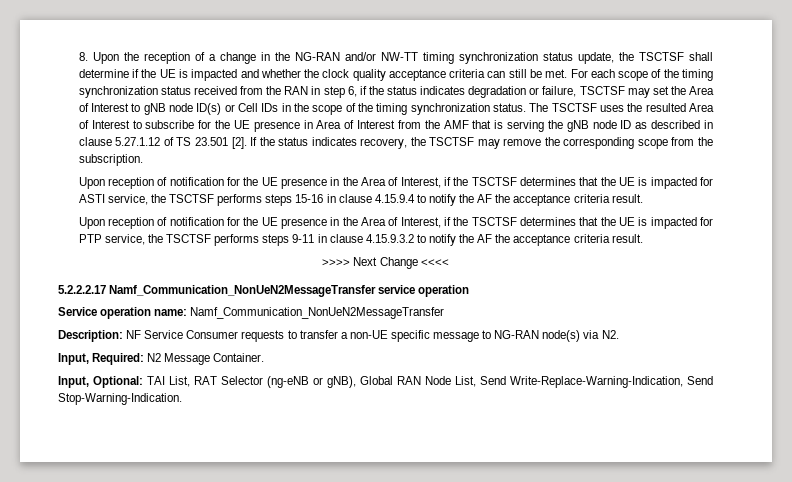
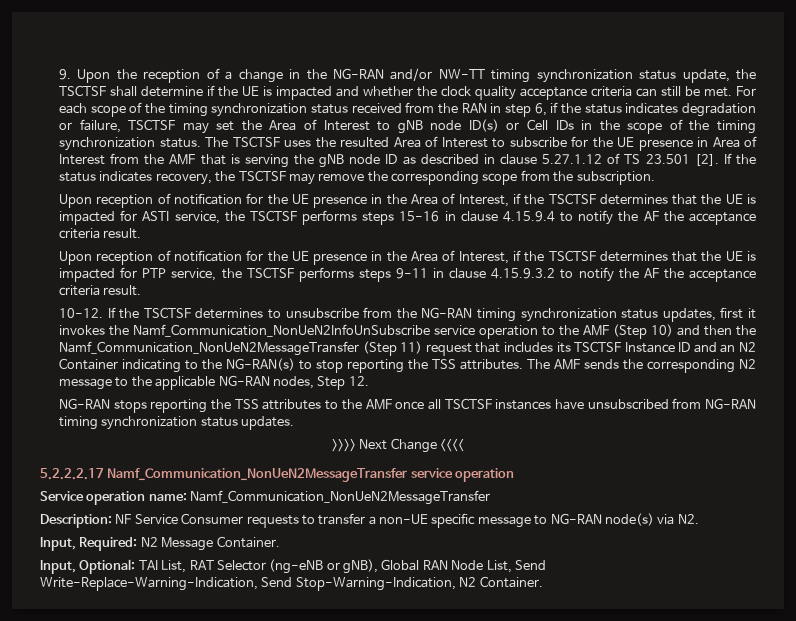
- 8. Upon the reception of a change in the NG-RAN and/or NW-TT timing synchronization status update, the TSCTSF shall determine if the UE is impacted and whether the clock quality acceptance criteria can still be met.
+ 9. Upon the reception of a change in the NG-RAN and/or NW-TT timing synchronization status update, the TSCTSF shall determine if the UE is impacted and whether the clock quality acceptance criteria can still be met.
+ 10-12. If the TSCTSF determines to unsubscribe from the NG-RAN timing synchronization status updates, first it invokes the Namf_Communication_NonUeN2InfoUnSubscribe service operation to the AMF (Step 10) and then the Namf_Communication_NonUeN2MessageTransfer (Step 11) request that includes its TSCTSF Instance ID and an N2 Container indicating to the NG-RAN(s) to stop reporting the TSS attributes. The AMF sends the corresponding N2 message to the applicable NG-RAN nodes, Step 12.
+ NG-RAN stops reporting the TSS attributes to the AMF once all TSCTSF instances have unsubscribed from NG-RAN timing synchronization status updates.
- Input, Optional: TAI List, RAT Selector (ng-eNB or gNB), Global RAN Node List, Send Write-Replace-Warning-Indication, Send Stop-Warning-Indication.
+ Input, Optional: TAI List, RAT Selector (ng-eNB or gNB), Global RAN Node List, Send Write-Replace-Warning-Indication, Send Stop-Warning-Indication, N2 Container.

